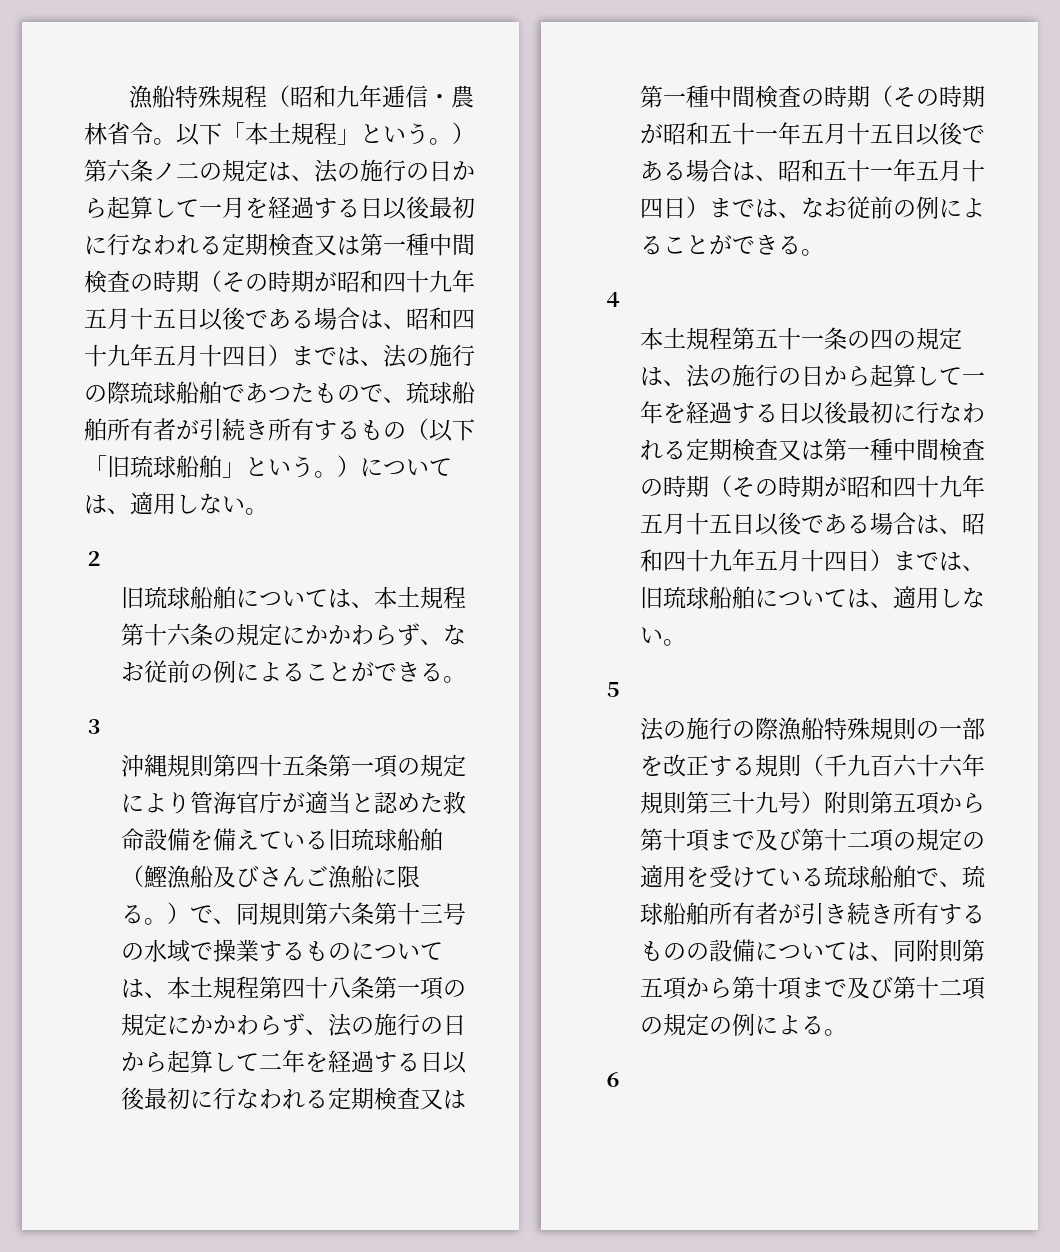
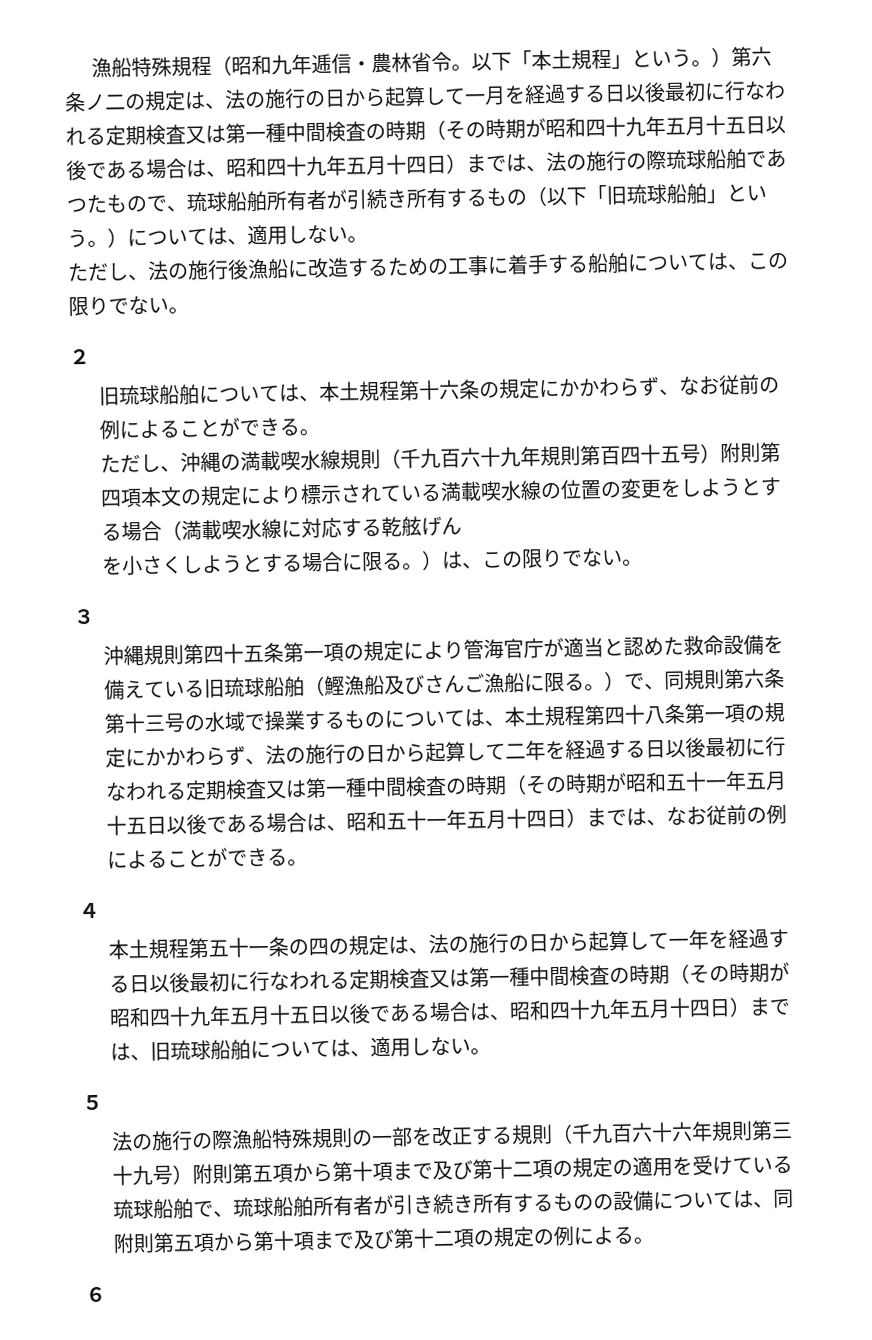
+ ただし、法の施行後漁船に改造するための工事に着手する船舶については、この限りでない。
+ ただし、沖縄の満載喫水線規則（千九百六十九年規則第百四十五号）附則第四項本文の規定により標示されている満載喫水線の位置の変更をしようとする場合（満載喫水線に対応する乾舷げん
+ を小さくしようとする場合に限る。）は、この限りでない。

